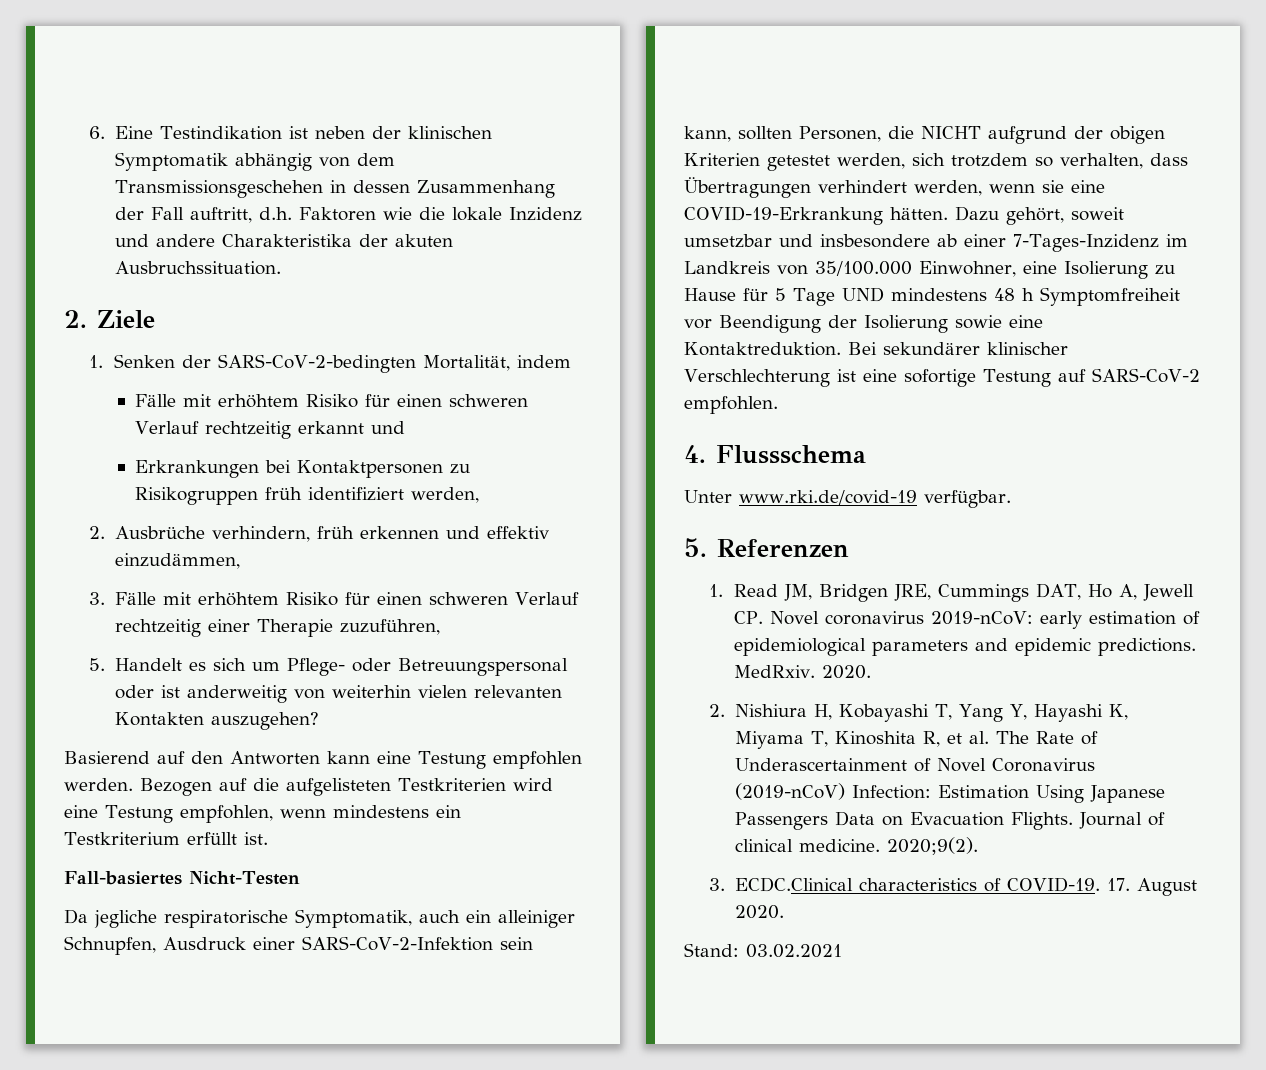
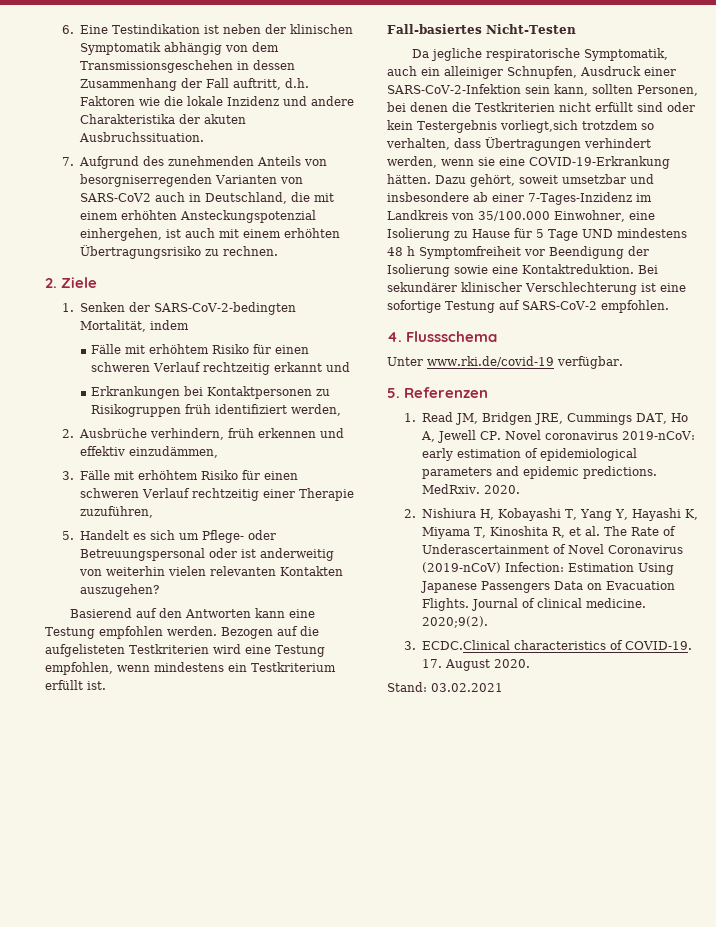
+ 7. Aufgrund des zunehmenden Anteils von besorgniserregenden Varianten von SARS-CoV2 auch in Deutschland, die mit einem erhöhten Ansteckungspotenzial einhergehen, ist auch mit einem erhöhten Übertragungsrisiko zu rechnen.
- Da jegliche respiratorische Symptomatik, auch ein alleiniger Schnupfen, Ausdruck einer SARS-CoV-2-Infektion sein kann, sollten Personen, die NICHT aufgrund der obigen Kriterien getestet werden, sich trotzdem so verhalten, dass Übertragungen verhindert werden, wenn sie eine COVID-19-Erkrankung hätten.
+ Da jegliche respiratorische Symptomatik, auch ein alleiniger Schnupfen, Ausdruck einer SARS-CoV-2-Infektion sein kann, sollten Personen, bei denen die Testkriterien nicht erfüllt sind oder kein Testergebnis vorliegt,sich trotzdem so verhalten, dass Übertragungen verhindert werden, wenn sie eine COVID-19-Erkrankung hätten.

